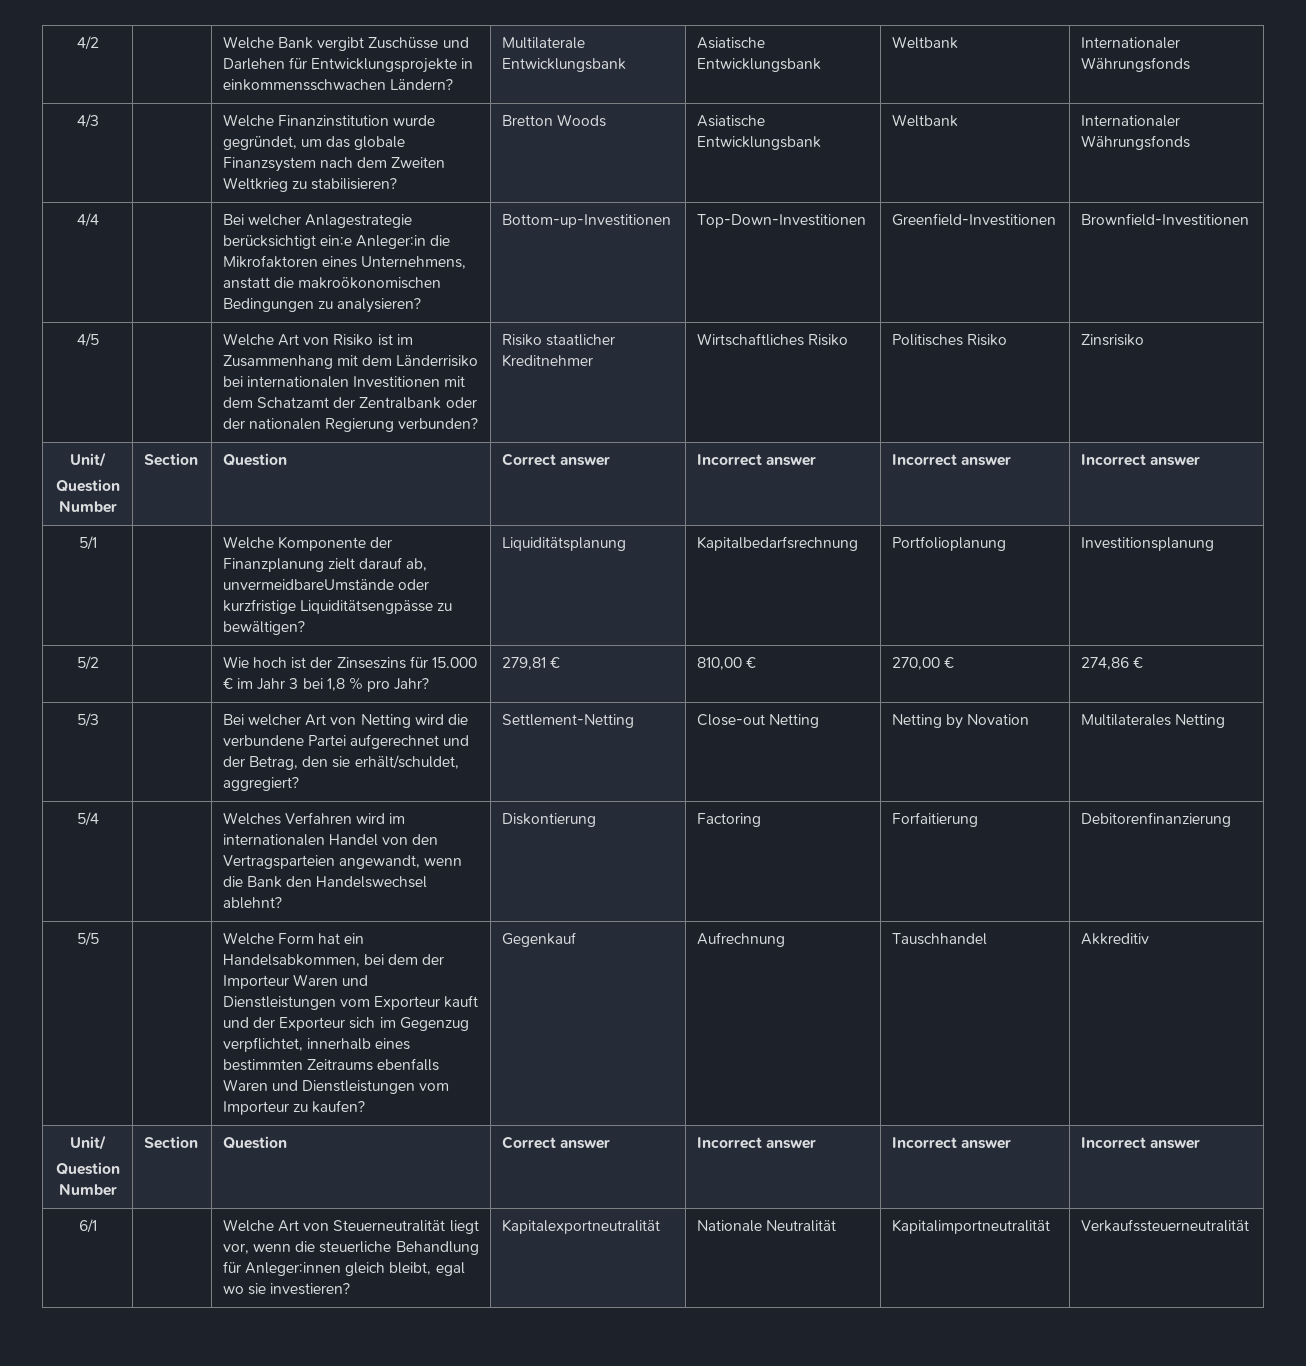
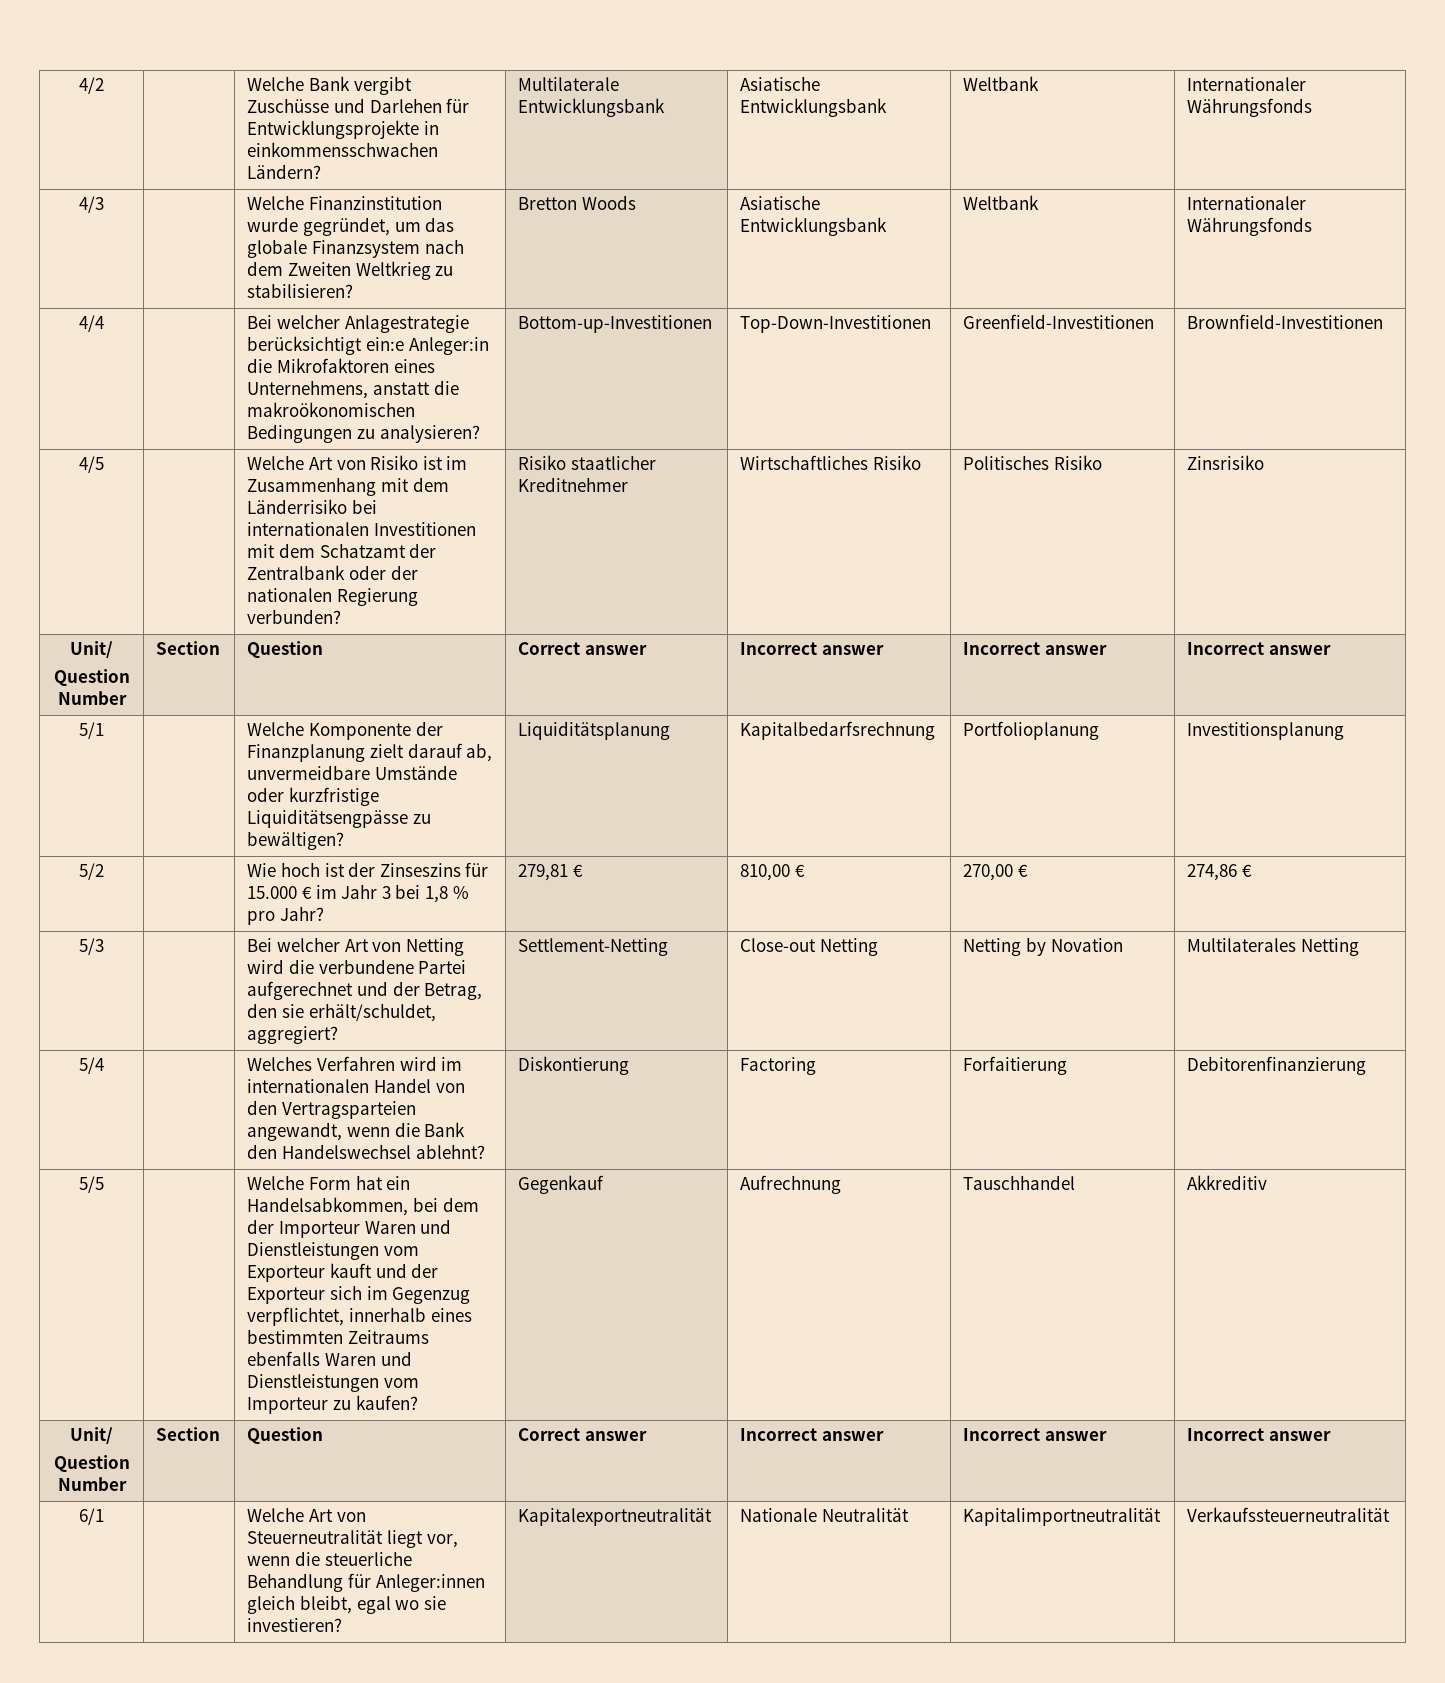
- 5/1 | | Welche Komponente der Finanzplanung zielt darauf ab, unvermeidbareUmstände oder kurzfristige Liquiditätsengpässe zu bewältigen? | Liquiditätsplanung | Kapitalbedarfsrechnung | Portfolioplanung | Investitionsplanung
+ 5/1 | | Welche Komponente der Finanzplanung zielt darauf ab, unvermeidbare Umstände oder kurzfristige Liquiditätsengpässe zu bewältigen? | Liquiditätsplanung | Kapitalbedarfsrechnung | Portfolioplanung | Investitionsplanung

